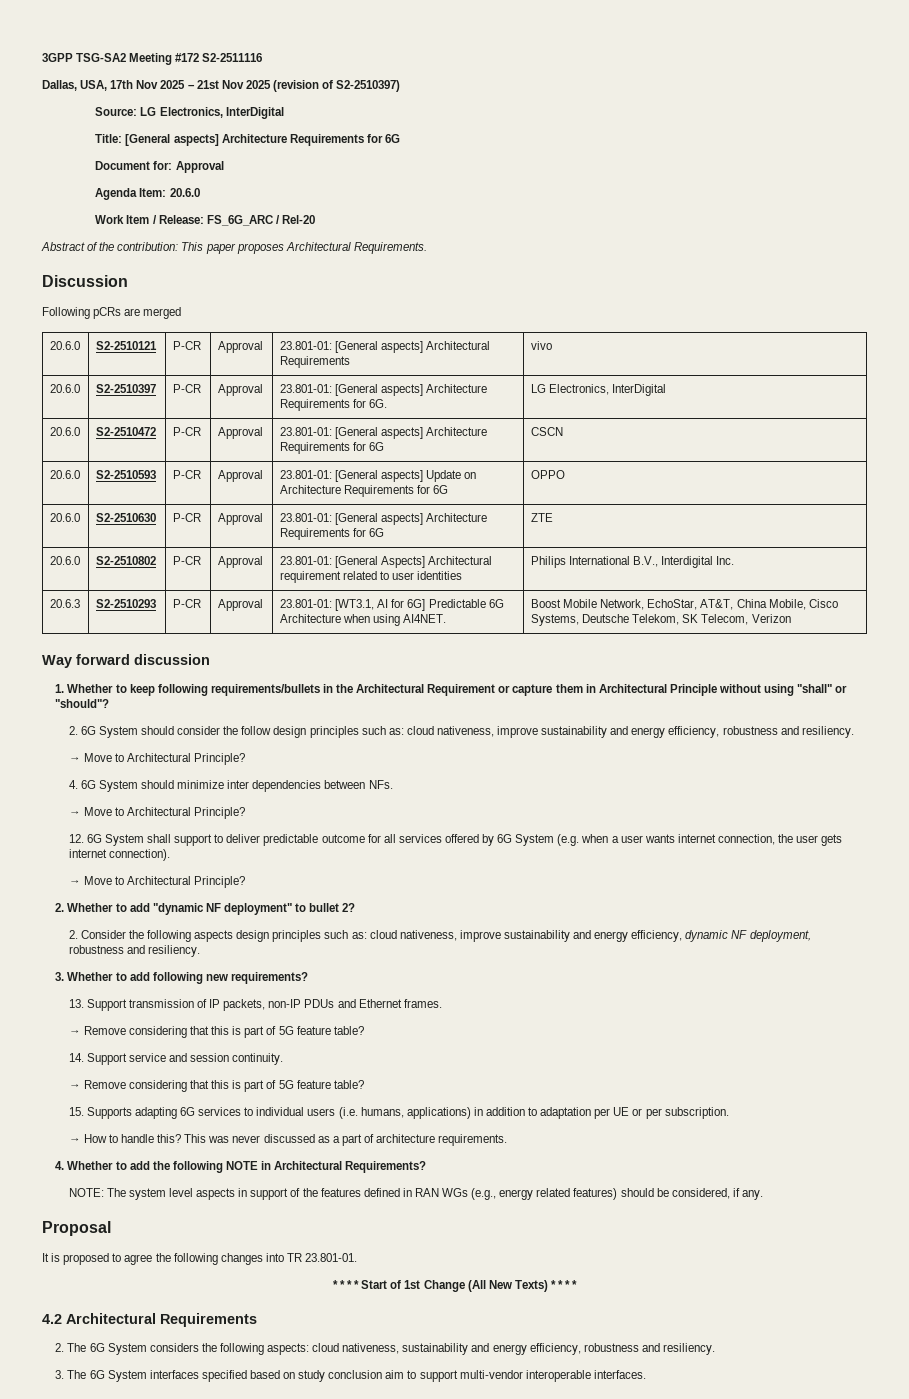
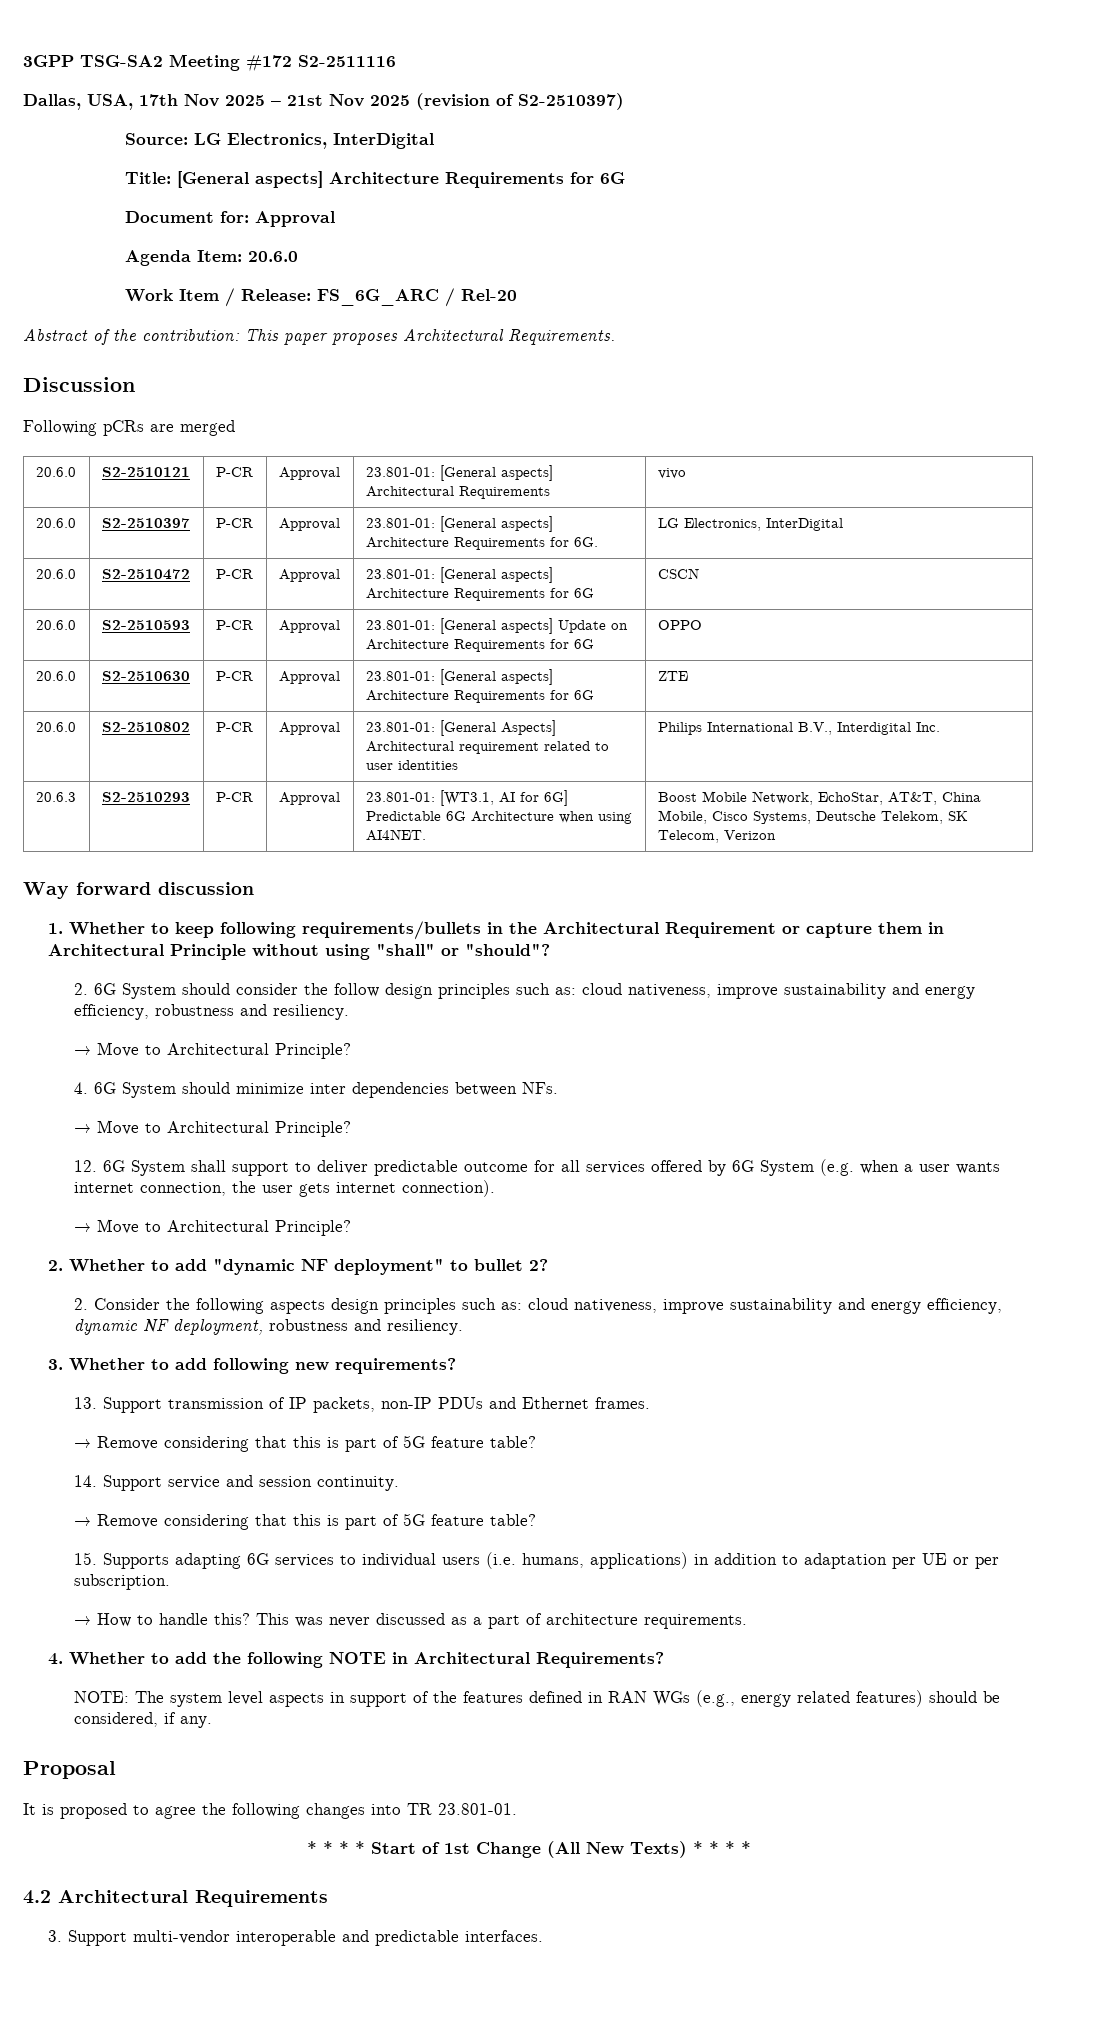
- 2. The 6G System considers the following aspects: cloud nativeness, sustainability and energy efficiency, robustness and resiliency.
- 3. The 6G System interfaces specified based on study conclusion aim to support multi-vendor interoperable interfaces.
+ 3. Support multi-vendor interoperable and predictable interfaces.

